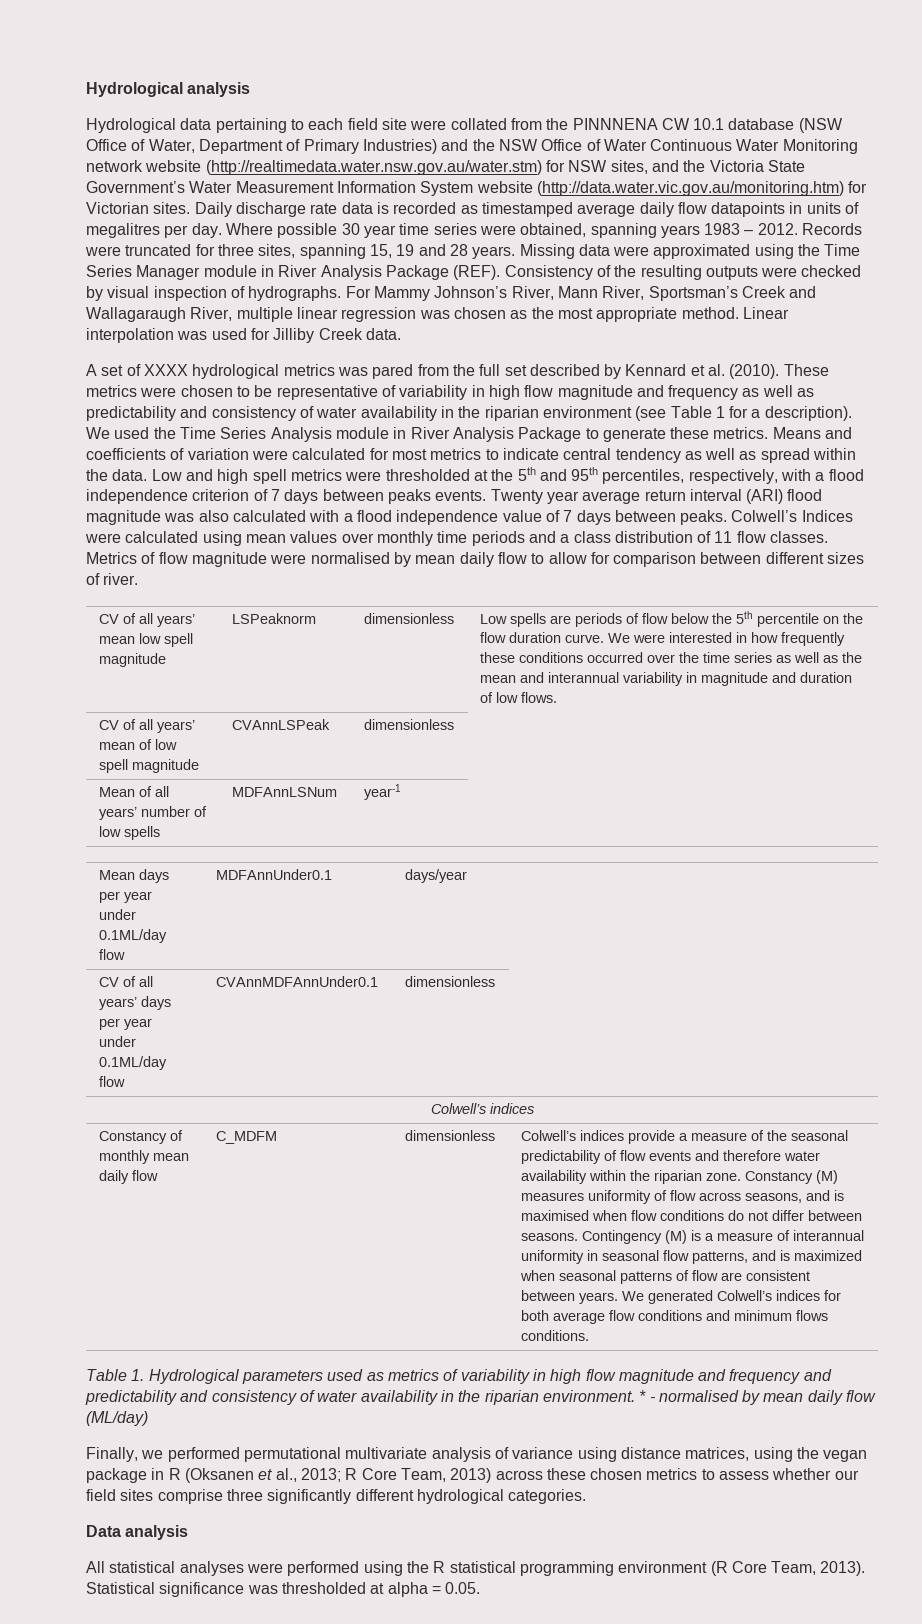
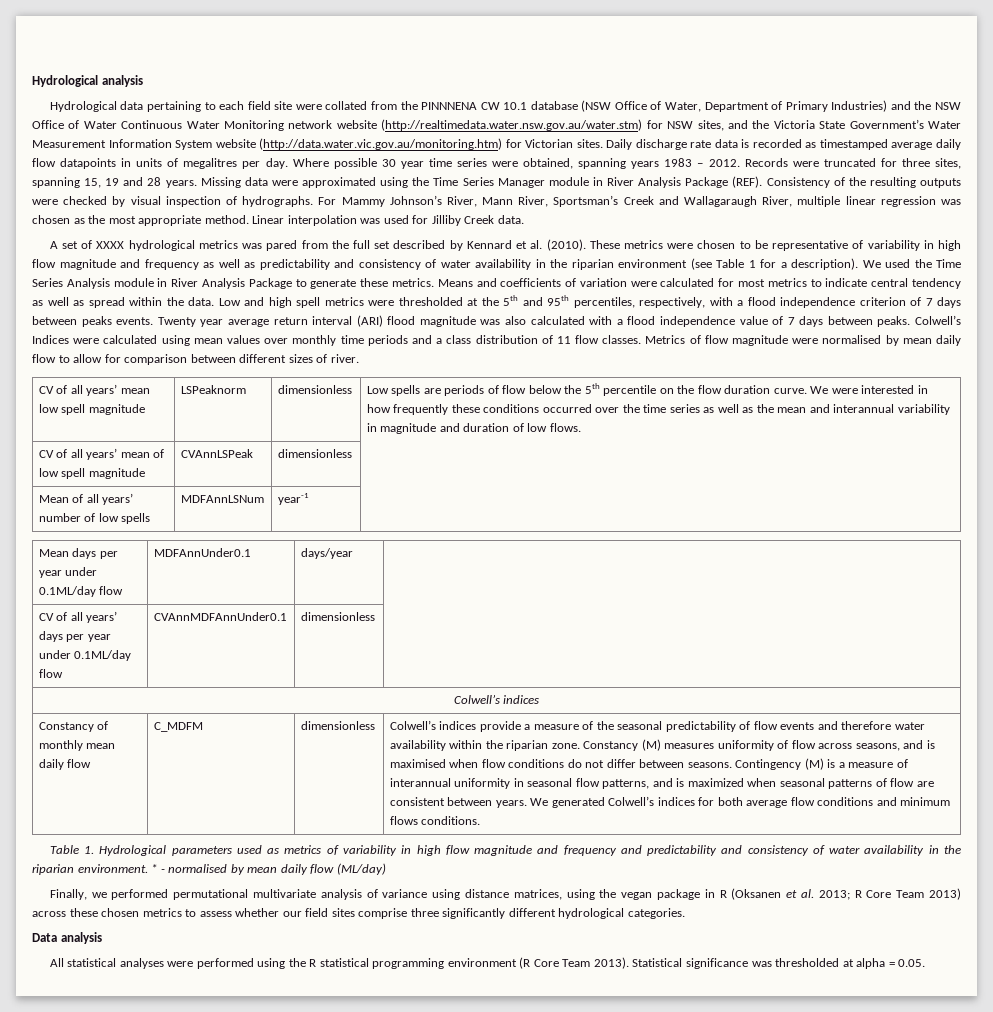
- Finally, we performed permutational multivariate analysis of variance using distance matrices, using the vegan package in R (Oksanen et al., 2013; R Core Team, 2013) across these chosen metrics to assess whether our field sites comprise three significantly different hydrological categories.
+ Finally, we performed permutational multivariate analysis of variance using distance matrices, using the vegan package in R (Oksanen et al. 2013; R Core Team 2013) across these chosen metrics to assess whether our field sites comprise three significantly different hydrological categories.
- All statistical analyses were performed using the R statistical programming environment (R Core Team, 2013).
+ All statistical analyses were performed using the R statistical programming environment (R Core Team 2013).

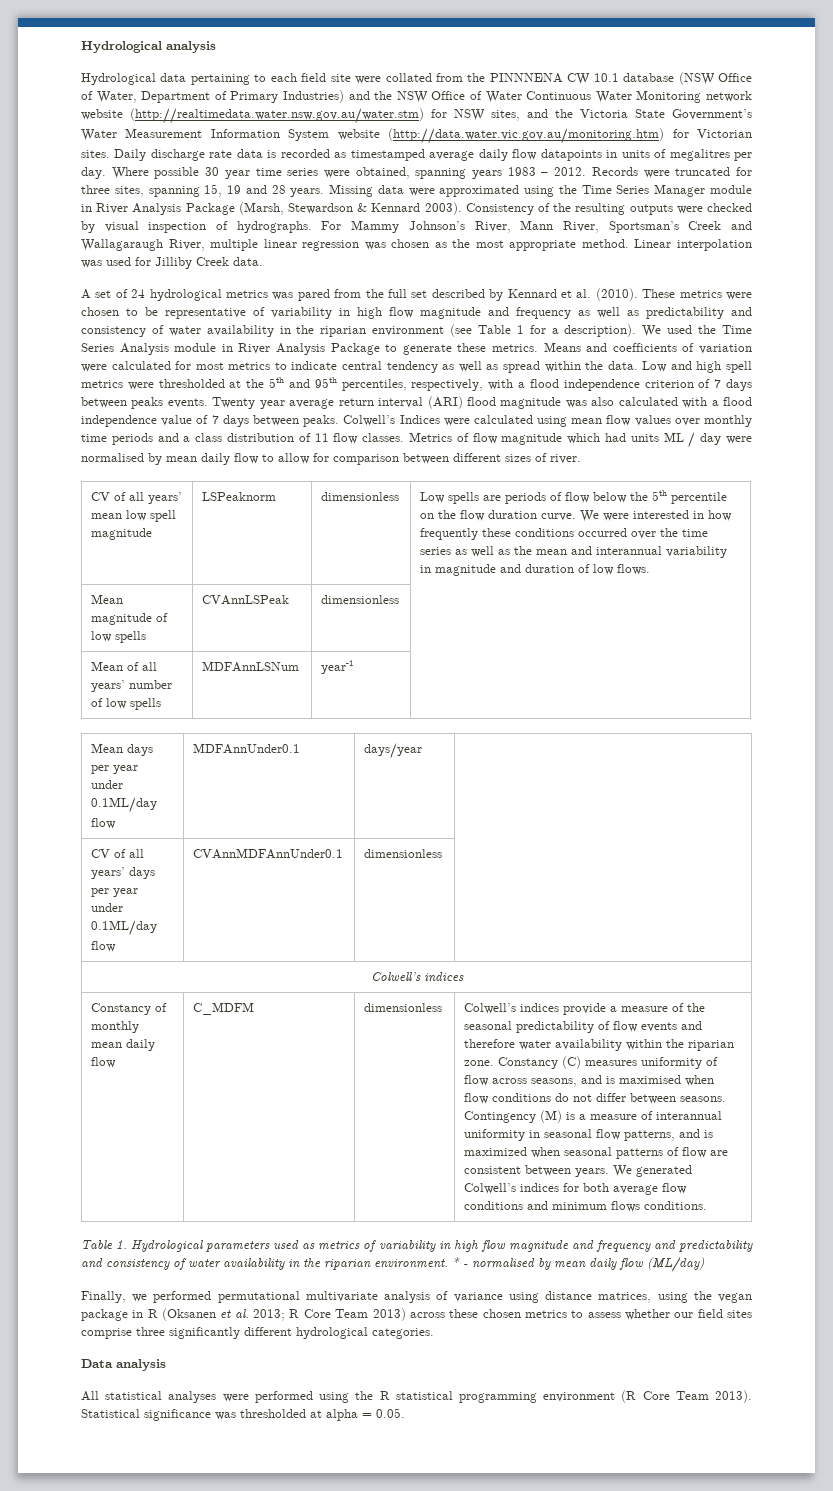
- Missing data were approximated using the Time Series Manager module in River Analysis Package (REF).
+ Missing data were approximated using the Time Series Manager module in River Analysis Package (Marsh, Stewardson & Kennard 2003).
- A set of XXXX hydrological metrics was pared from the full set described by Kennard et al. (2010).
+ A set of 24 hydrological metrics was pared from the full set described by Kennard et al. (2010).
- Colwell’s Indices were calculated using mean values over monthly time periods and a class distribution of 11 flow classes.
+ Colwell’s Indices were calculated using mean flow values over monthly time periods and a class distribution of 11 flow classes.
- Metrics of flow magnitude were normalised by mean daily flow to allow for comparison between different sizes of river.
+ Metrics of flow magnitude which had units ML / day were normalised by mean daily flow to allow for comparison between different sizes of river.
- CV of all years’ mean of low spell magnitude | CVAnnLSPeak | dimensionless |
+ Mean magnitude of low spells | CVAnnLSPeak | dimensionless |
- Constancy (M) measures uniformity of flow across seasons, and is maximised when flow conditions do not differ between seasons.
+ Constancy (C) measures uniformity of flow across seasons, and is maximised when flow conditions do not differ between seasons.

